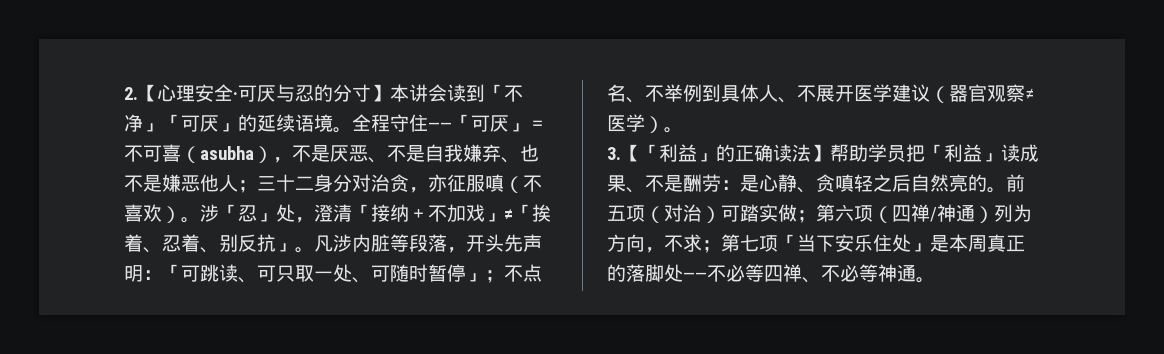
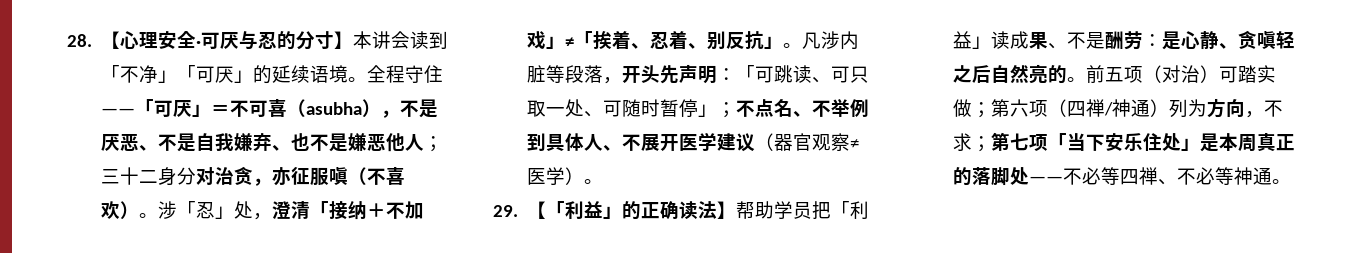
- 2.【心理安全·可厌与忍的分寸】本讲会读到「不净」「可厌」的延续语境。
+ 28.【心理安全·可厌与忍的分寸】本讲会读到「不净」「可厌」的延续语境。
- 3.【「利益」的正确读法】帮助学员把「利益」读成果、不是酬劳：是心静、贪嗔轻之后自然亮的。
+ 29.【「利益」的正确读法】帮助学员把「利益」读成果、不是酬劳：是心静、贪嗔轻之后自然亮的。

